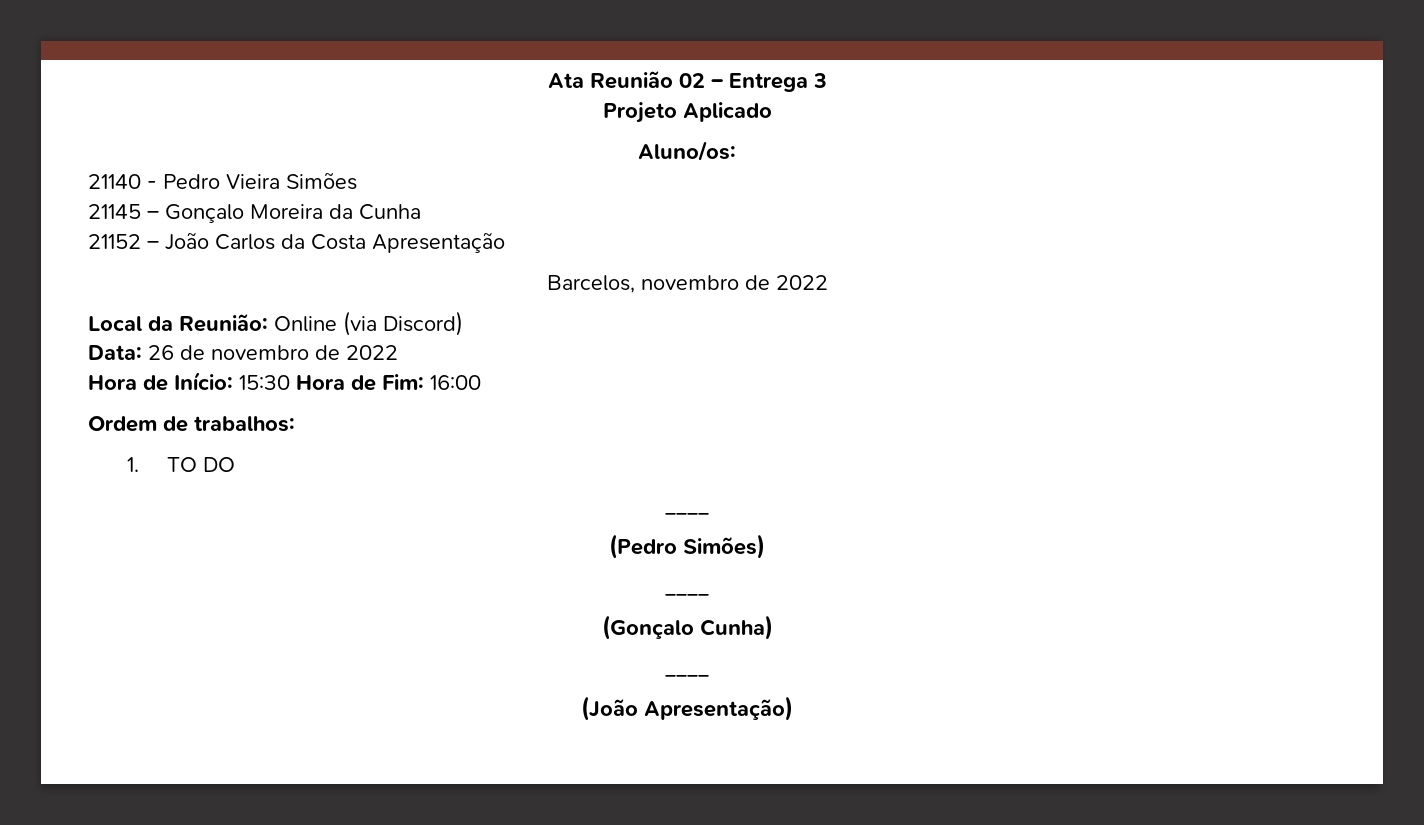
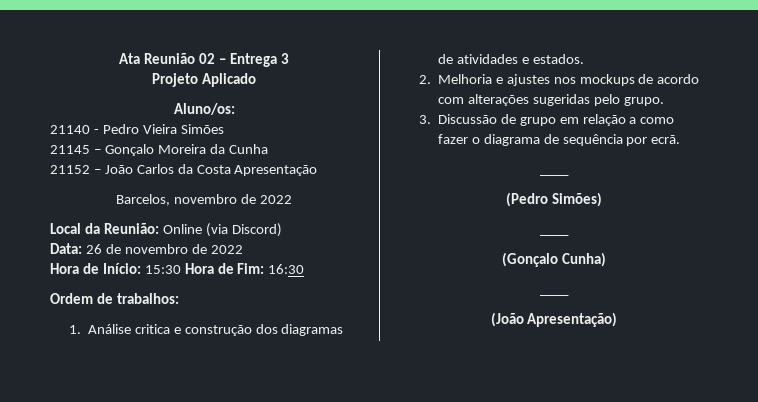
- Hora de Início: 15:30 Hora de Fim: 16:00
+ Hora de Início: 15:30 Hora de Fim: 16:30
- 1. TO DO
+ 1. Análise critica e construção dos diagramas de atividades e estados.
+ 2. Melhoria e ajustes nos mockups de acordo com alterações sugeridas pelo grupo.
+ 3. Discussão de grupo em relação a como fazer o diagrama de sequência por ecrã.

